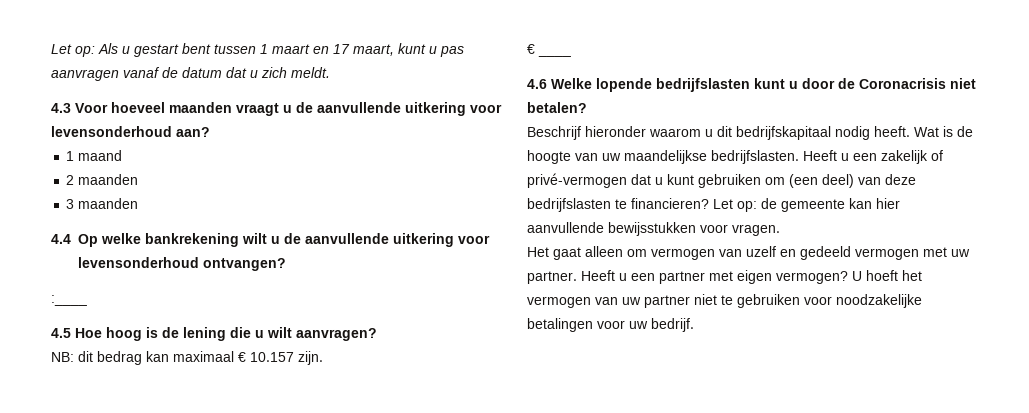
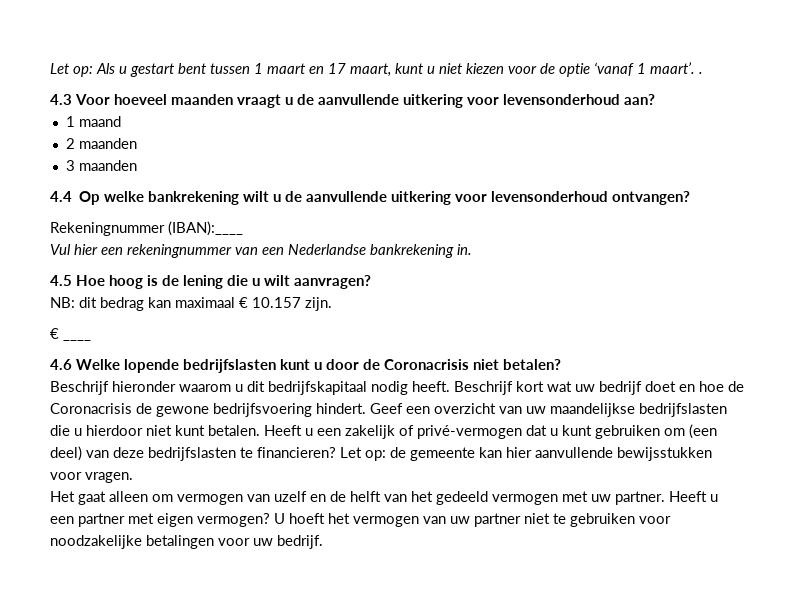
- Let op: Als u gestart bent tussen 1 maart en 17 maart, kunt u pas aanvragen vanaf de datum dat u zich meldt.
+ Let op: Als u gestart bent tussen 1 maart en 17 maart, kunt u niet kiezen voor de optie ‘vanaf 1 maart’. .
- :____
+ Rekeningnummer (IBAN):____
+ Vul hier een rekeningnummer van een Nederlandse bankrekening in.
- Wat is de hoogte van uw maandelijkse bedrijfslasten.
+ Beschrijf kort wat uw bedrijf doet en hoe de Coronacrisis de gewone bedrijfsvoering hindert. Geef een overzicht van uw maandelijkse bedrijfslasten die u hierdoor niet kunt betalen.
- Het gaat alleen om vermogen van uzelf en gedeeld vermogen met uw partner.
+ Het gaat alleen om vermogen van uzelf en de helft van het gedeeld vermogen met uw partner.

